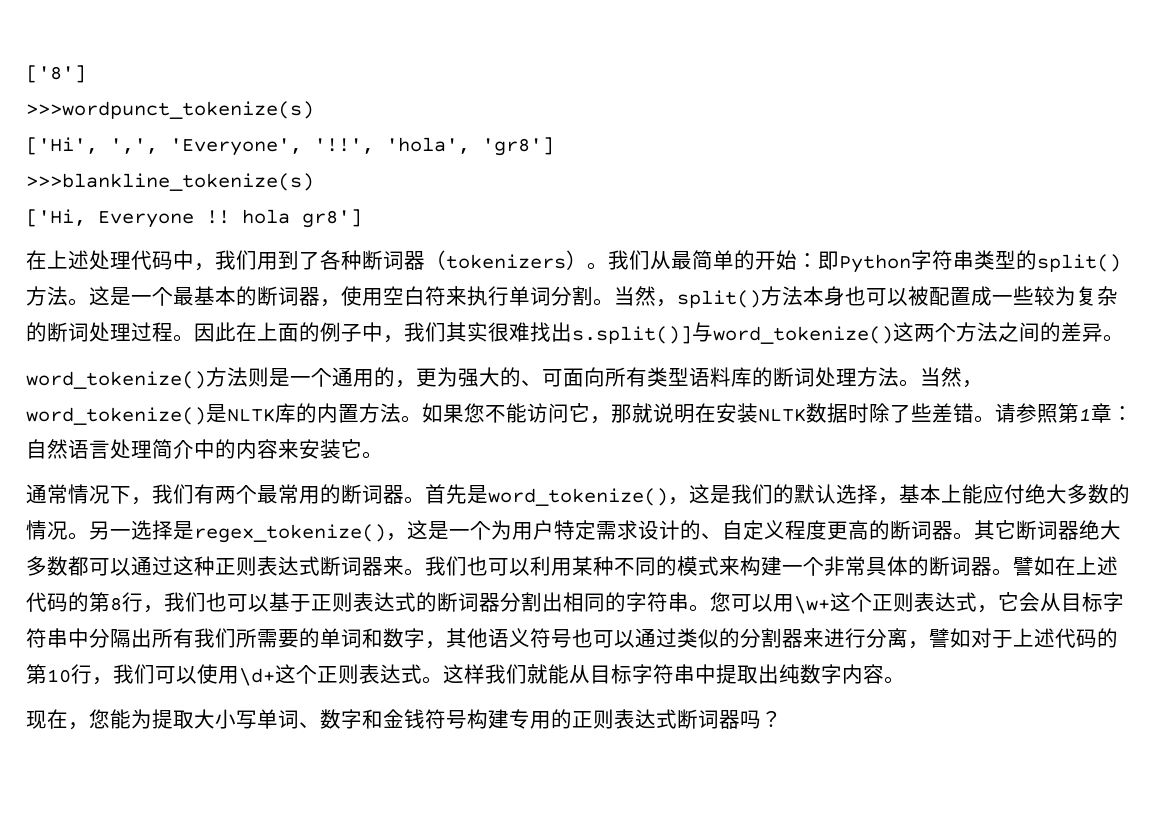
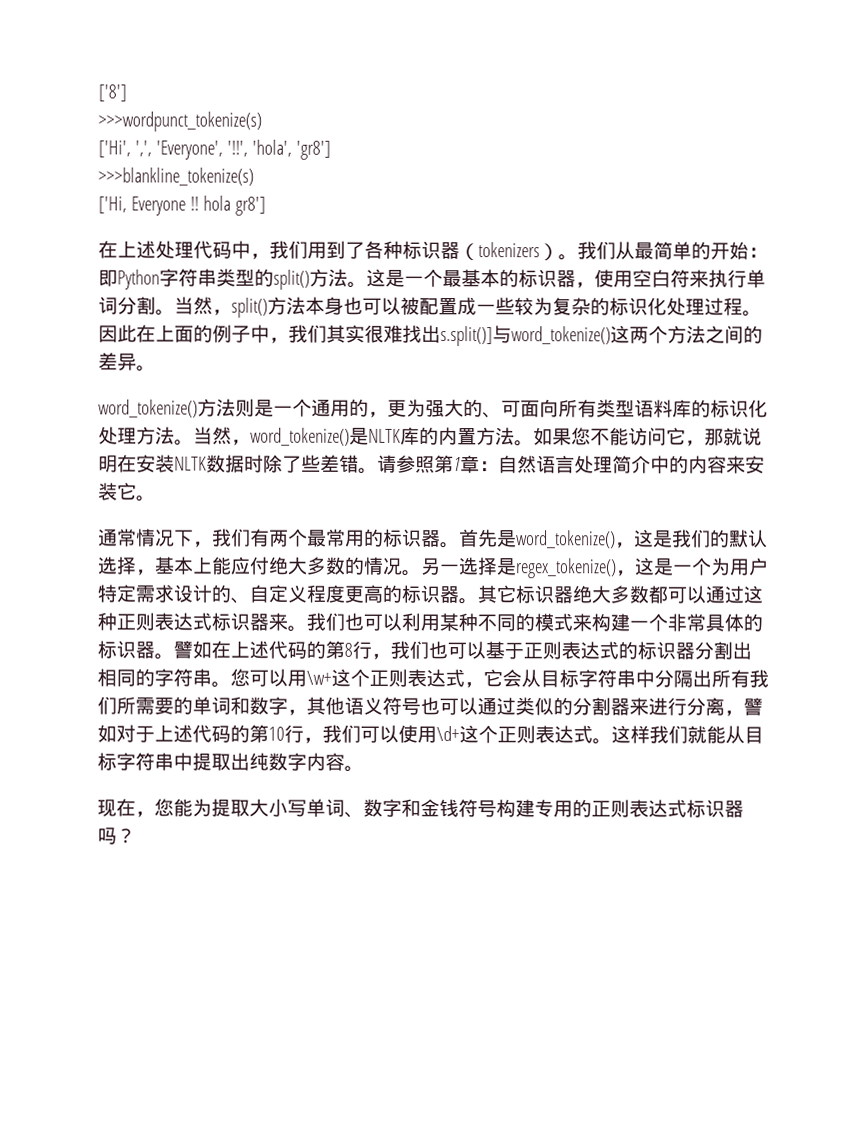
- 在上述处理代码中，我们用到了各种断词器（tokenizers）。
+ 在上述处理代码中，我们用到了各种标识器（tokenizers）。
- 这是一个最基本的断词器，使用空白符来执行单词分割。
+ 这是一个最基本的标识器，使用空白符来执行单词分割。
- 当然，split()方法本身也可以被配置成一些较为复杂的断词处理过程。
+ 当然，split()方法本身也可以被配置成一些较为复杂的标识化处理过程。
- word_tokenize()方法则是一个通用的，更为强大的、可面向所有类型语料库的断词处理方法。
+ word_tokenize()方法则是一个通用的，更为强大的、可面向所有类型语料库的标识化处理方法。
- 通常情况下，我们有两个最常用的断词器。
+ 通常情况下，我们有两个最常用的标识器。
- 另一选择是regex_tokenize()，这是一个为用户特定需求设计的、自定义程度更高的断词器。
+ 另一选择是regex_tokenize()，这是一个为用户特定需求设计的、自定义程度更高的标识器。
- 其它断词器绝大多数都可以通过这种正则表达式断词器来。
+ 其它标识器绝大多数都可以通过这种正则表达式标识器来。
- 我们也可以利用某种不同的模式来构建一个非常具体的断词器。
+ 我们也可以利用某种不同的模式来构建一个非常具体的标识器。
- 譬如在上述代码的第8行，我们也可以基于正则表达式的断词器分割出相同的字符串。
+ 譬如在上述代码的第8行，我们也可以基于正则表达式的标识器分割出相同的字符串。
- 现在，您能为提取大小写单词、数字和金钱符号构建专用的正则表达式断词器吗？
+ 现在，您能为提取大小写单词、数字和金钱符号构建专用的正则表达式标识器吗？

